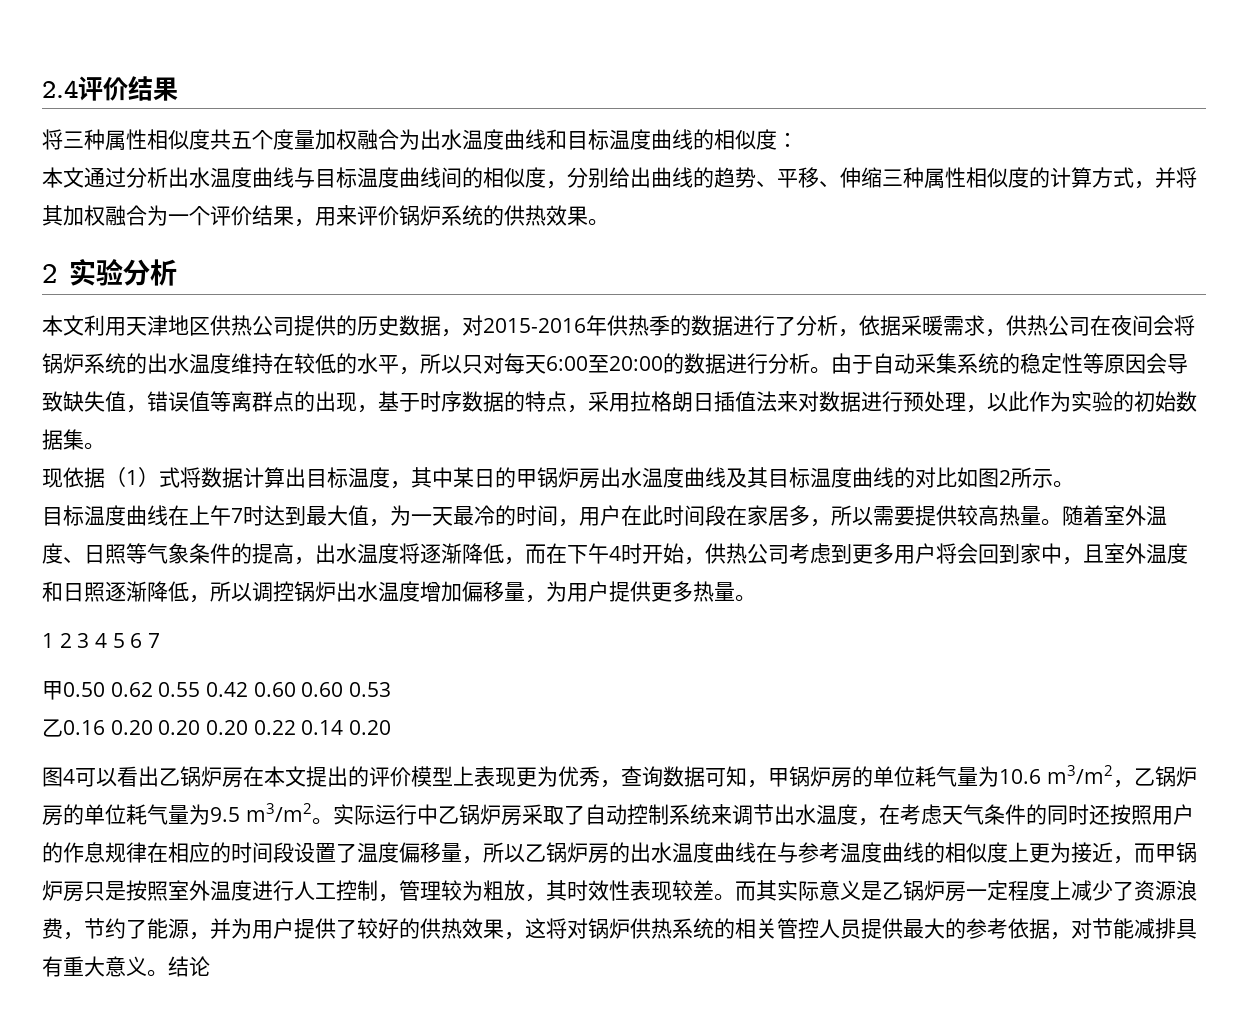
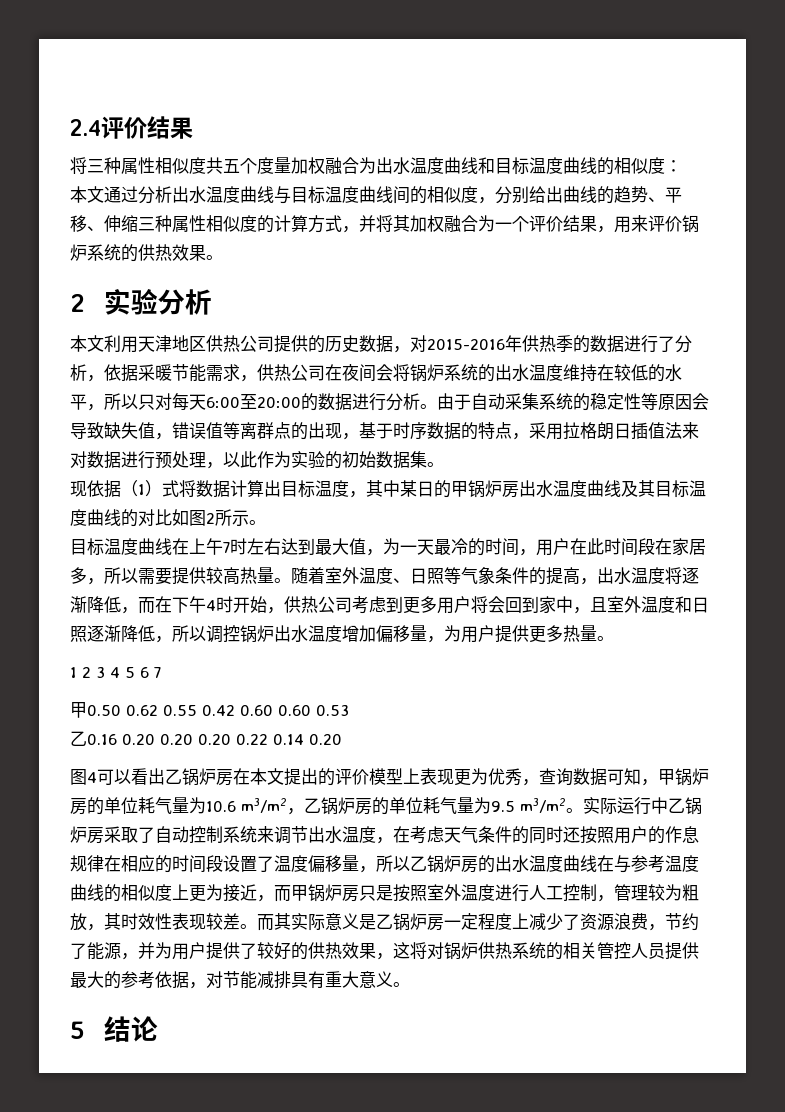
- 本文利用天津地区供热公司提供的历史数据，对2015-2016年供热季的数据进行了分析，依据采暖需求，供热公司在夜间会将锅炉系统的出水温度维持在较低的水平，所以只对每天6:00至20:00的数据进行分析。
+ 本文利用天津地区供热公司提供的历史数据，对2015-2016年供热季的数据进行了分析，依据采暖节能需求，供热公司在夜间会将锅炉系统的出水温度维持在较低的水平，所以只对每天6:00至20:00的数据进行分析。
- 目标温度曲线在上午7时达到最大值，为一天最冷的时间，用户在此时间段在家居多，所以需要提供较高热量。
+ 目标温度曲线在上午7时左右达到最大值，为一天最冷的时间，用户在此时间段在家居多，所以需要提供较高热量。
- 而其实际意义是乙锅炉房一定程度上减少了资源浪费，节约了能源，并为用户提供了较好的供热效果，这将对锅炉供热系统的相关管控人员提供最大的参考依据，对节能减排具有重大意义。结论
+ 而其实际意义是乙锅炉房一定程度上减少了资源浪费，节约了能源，并为用户提供了较好的供热效果，这将对锅炉供热系统的相关管控人员提供最大的参考依据，对节能减排具有重大意义。
+ 5结论

